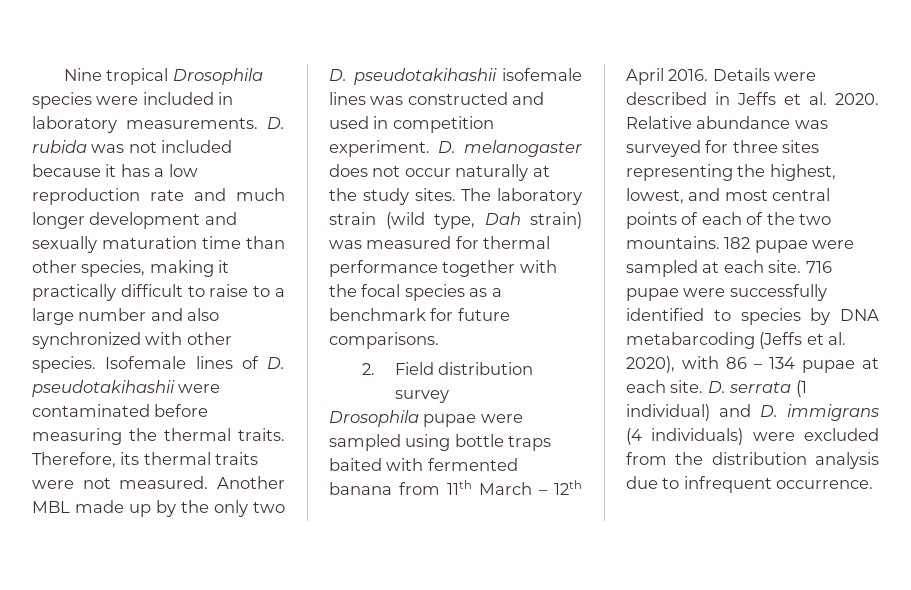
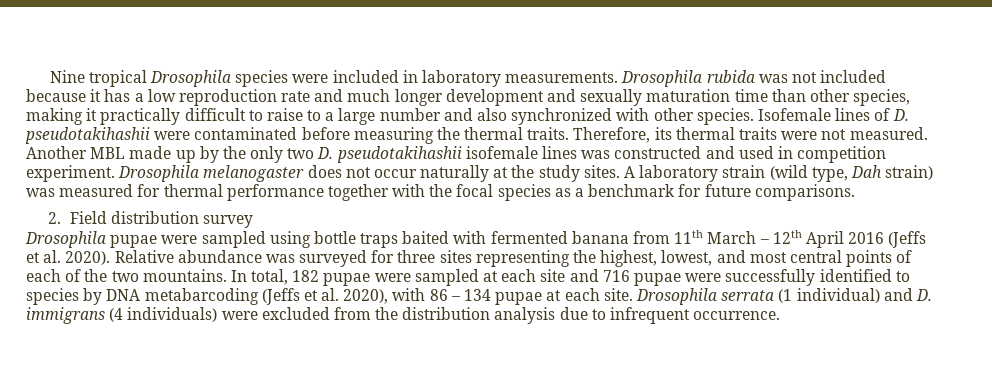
- D. rubida was not included because it has a low reproduction rate and much longer development and sexually maturation time than other species, making it practically difficult to raise to a large number and also synchronized with other species.
+ Drosophila rubida was not included because it has a low reproduction rate and much longer development and sexually maturation time than other species, making it practically difficult to raise to a large number and also synchronized with other species.
- D. melanogaster does not occur naturally at the study sites.
+ Drosophila melanogaster does not occur naturally at the study sites.
- The laboratory strain (wild type, Dah strain) was measured for thermal performance together with the focal species as a benchmark for future comparisons.
+ A laboratory strain (wild type, Dah strain) was measured for thermal performance together with the focal species as a benchmark for future comparisons.
- Drosophila pupae were sampled using bottle traps baited with fermented banana from 11th March – 12th April 2016. Details were described in Jeffs et al. 2020.
+ Drosophila pupae were sampled using bottle traps baited with fermented banana from 11th March – 12th April 2016 (Jeffs et al. 2020).
- 182 pupae were sampled at each site. 716 pupae were successfully identified to species by DNA metabarcoding (Jeffs et al. 2020), with 86 – 134 pupae at each site.
+ In total, 182 pupae were sampled at each site and 716 pupae were successfully identified to species by DNA metabarcoding (Jeffs et al. 2020), with 86 – 134 pupae at each site.
- D. serrata (1 individual) and D. immigrans (4 individuals) were excluded from the distribution analysis due to infrequent occurrence.
+ Drosophila serrata (1 individual) and D. immigrans (4 individuals) were excluded from the distribution analysis due to infrequent occurrence.

